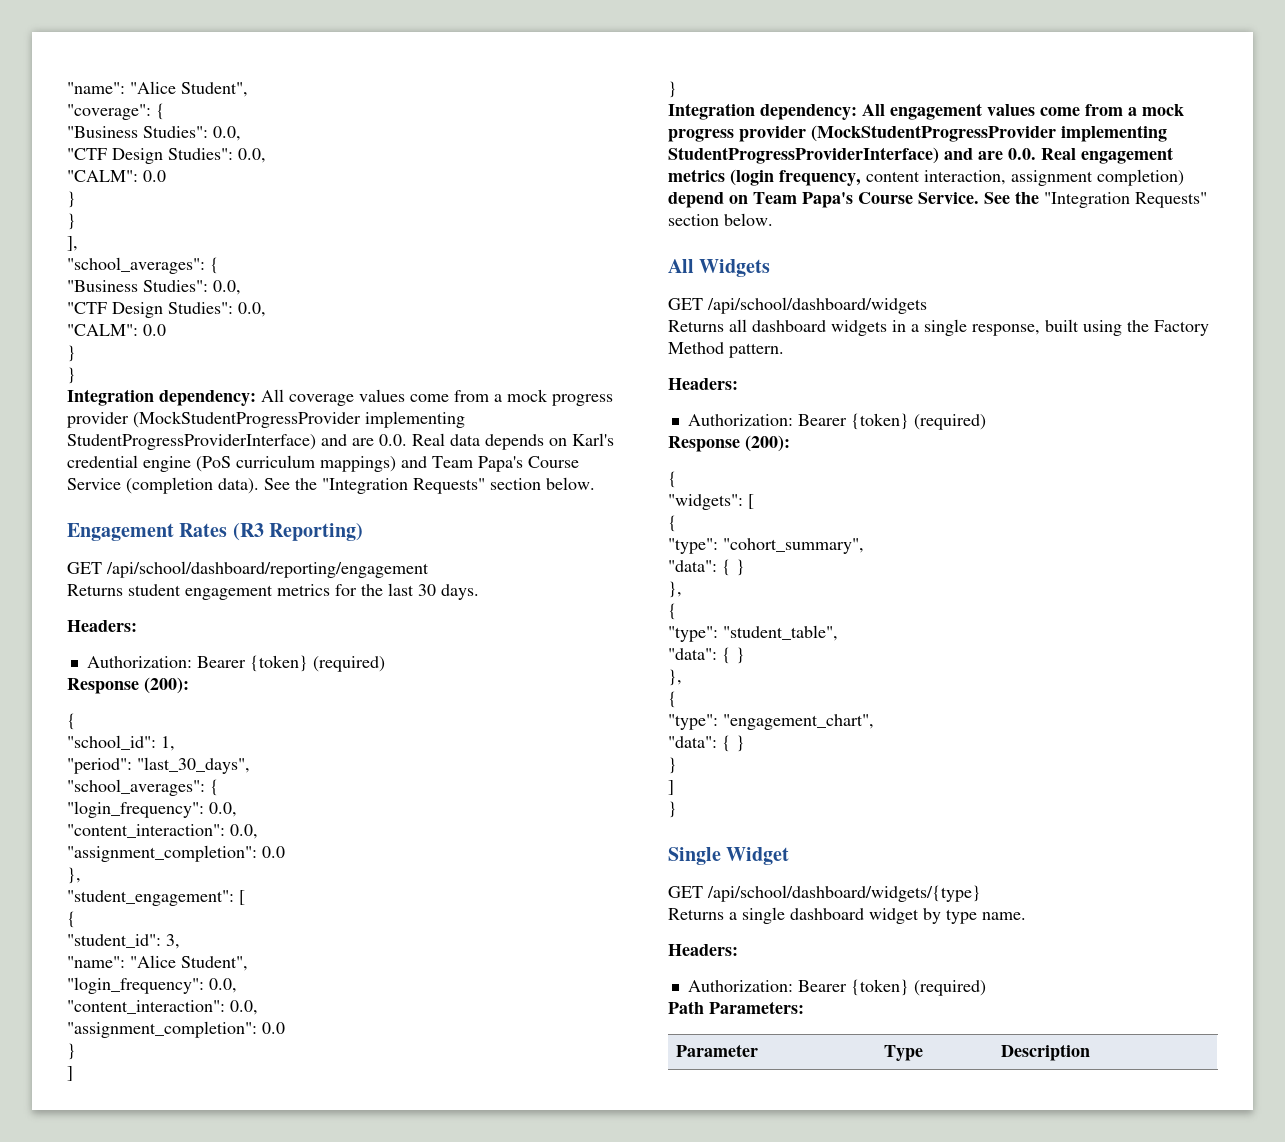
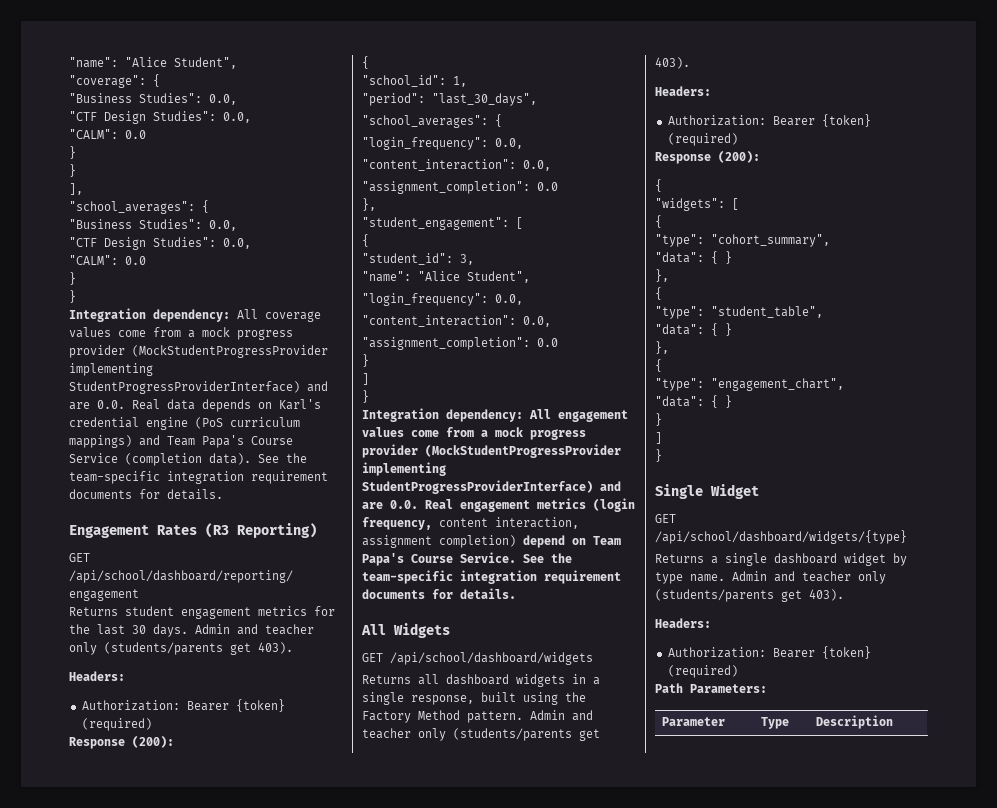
- Integration dependency: All coverage values come from a mock progress provider (MockStudentProgressProvider implementing StudentProgressProviderInterface) and are 0.0. Real data depends on Karl's credential engine (PoS curriculum mappings) and Team Papa's Course Service (completion data). See the "Integration Requests" section below.
+ Integration dependency: All coverage values come from a mock progress provider (MockStudentProgressProvider implementing StudentProgressProviderInterface) and are 0.0. Real data depends on Karl's credential engine (PoS curriculum mappings) and Team Papa's Course Service (completion data). See the team-specific integration requirement documents for details.
- Returns student engagement metrics for the last 30 days.
+ Returns student engagement metrics for the last 30 days. Admin and teacher only (students/parents get 403).
- Integration dependency: All engagement values come from a mock progress provider (MockStudentProgressProvider implementing StudentProgressProviderInterface) and are 0.0. Real engagement metrics (login frequency, content interaction, assignment completion) depend on Team Papa's Course Service. See the "Integration Requests" section below.
+ Integration dependency: All engagement values come from a mock progress provider (MockStudentProgressProvider implementing StudentProgressProviderInterface) and are 0.0. Real engagement metrics (login frequency, content interaction, assignment completion) depend on Team Papa's Course Service. See the team-specific integration requirement documents for details.
- Returns all dashboard widgets in a single response, built using the Factory Method pattern.
+ Returns all dashboard widgets in a single response, built using the Factory Method pattern. Admin and teacher only (students/parents get 403).
- Returns a single dashboard widget by type name.
+ Returns a single dashboard widget by type name. Admin and teacher only (students/parents get 403).

